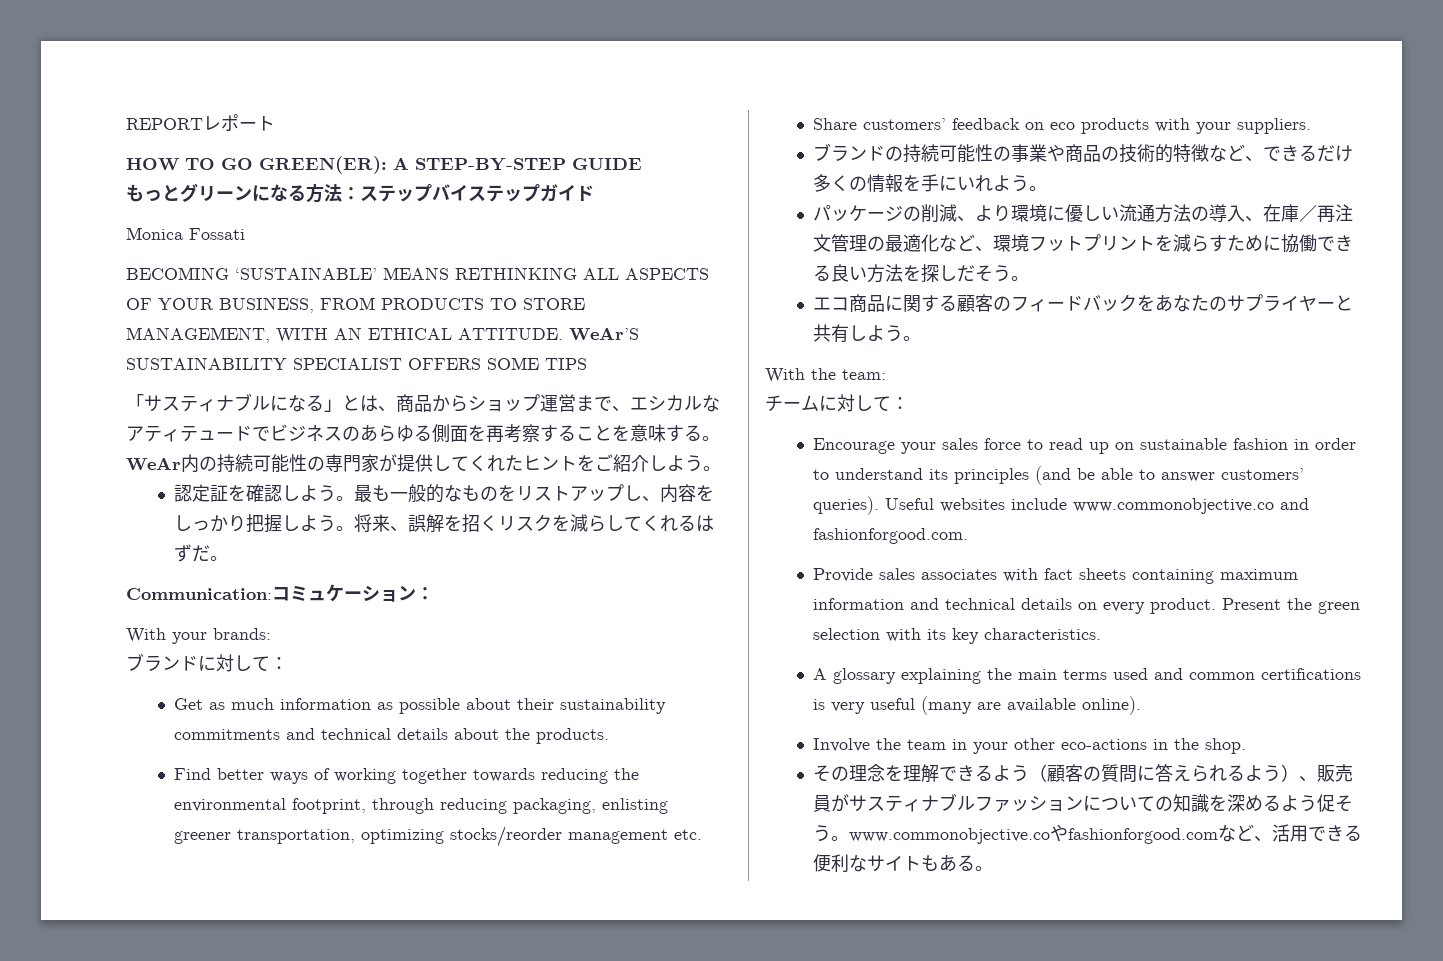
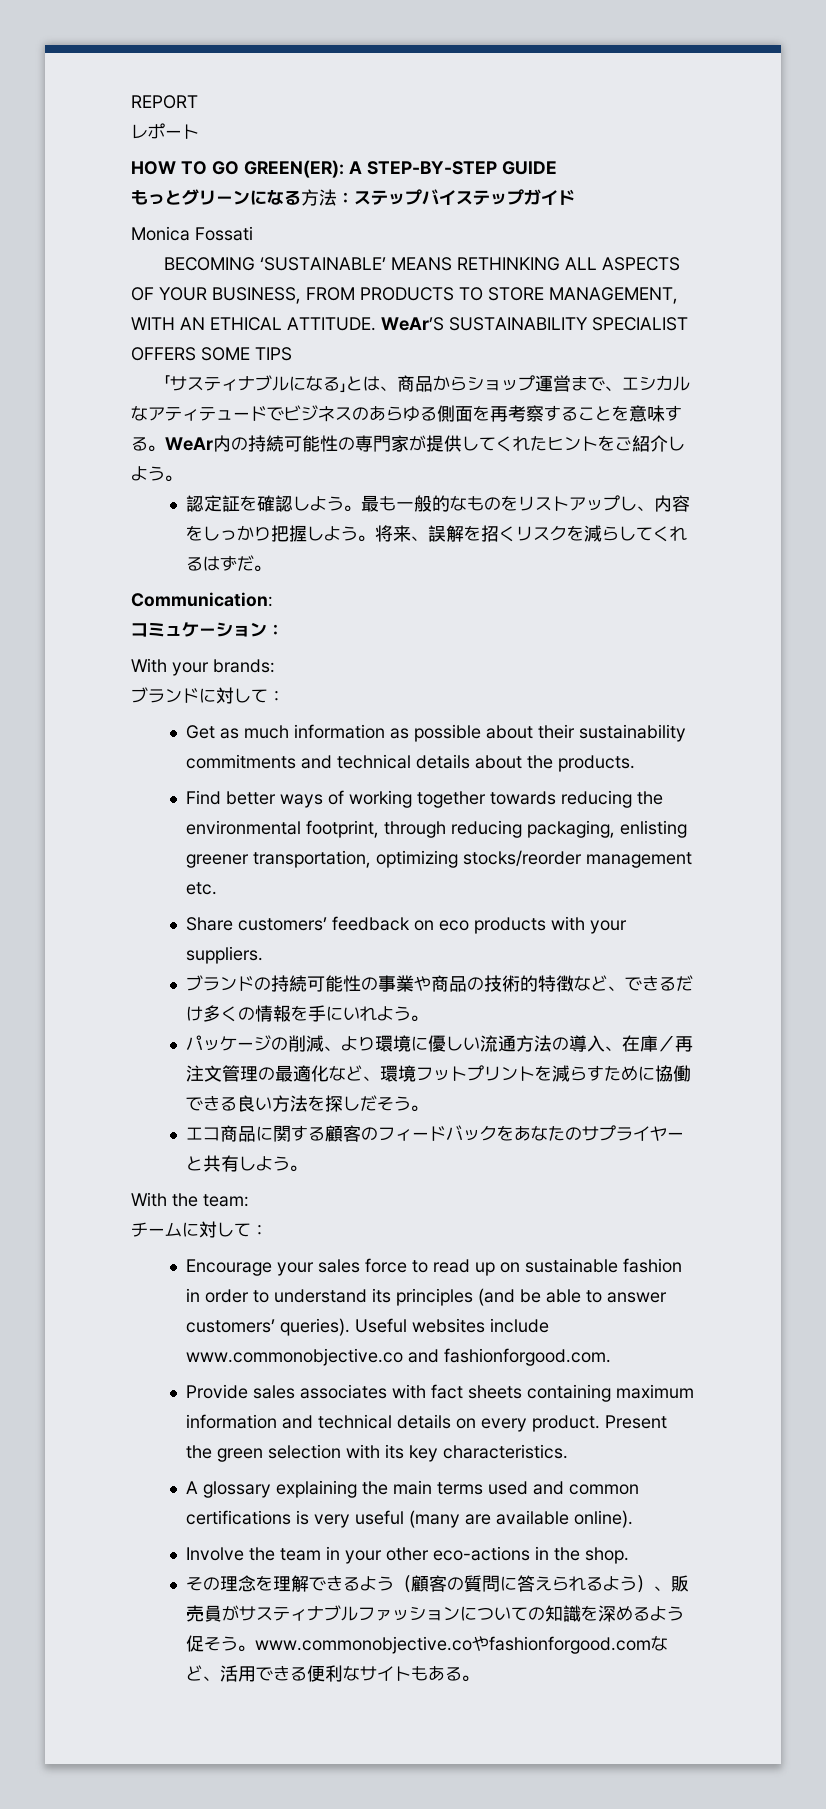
- REPORTレポート
+ REPORT
+ レポート
- Communication:コミュケーション：
+ Communication:
+ コミュケーション：

